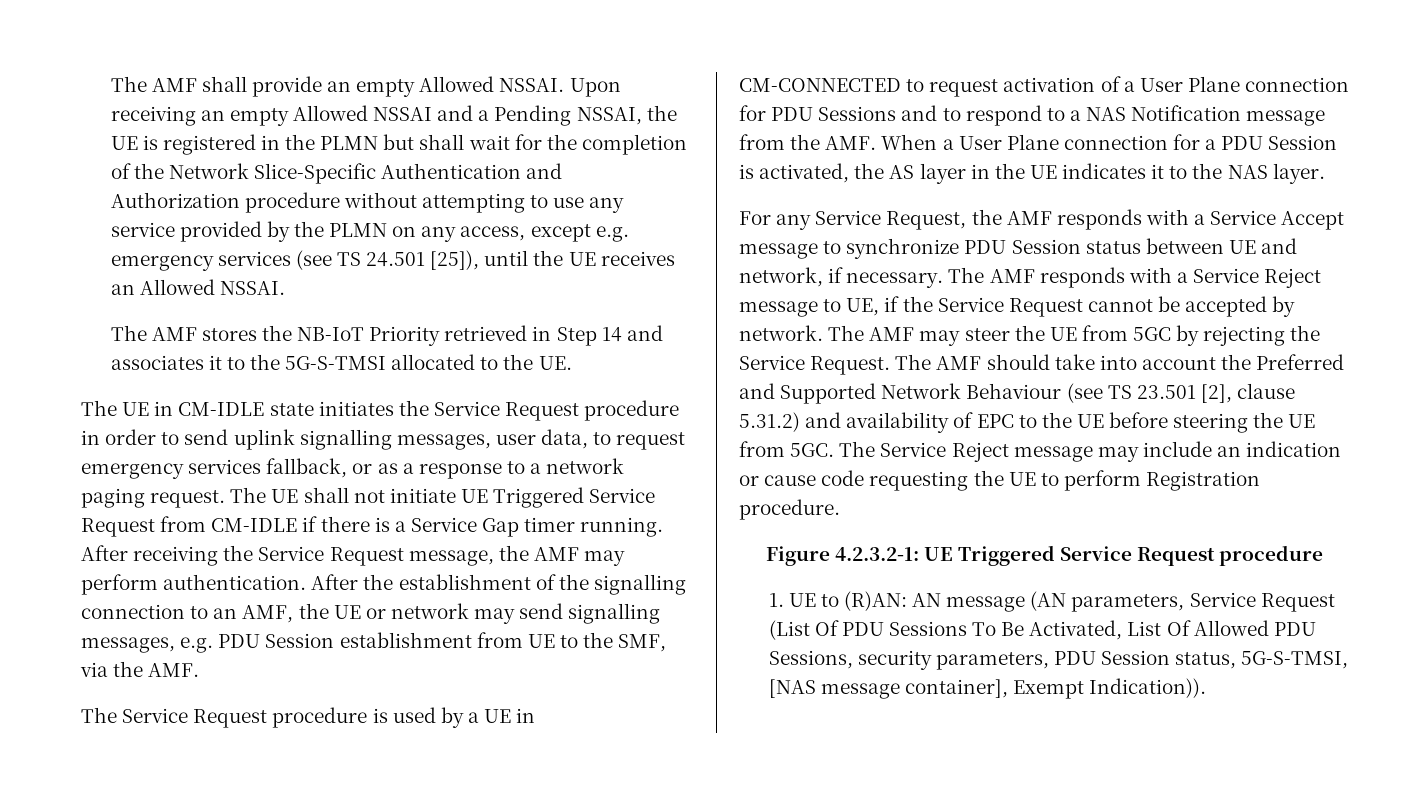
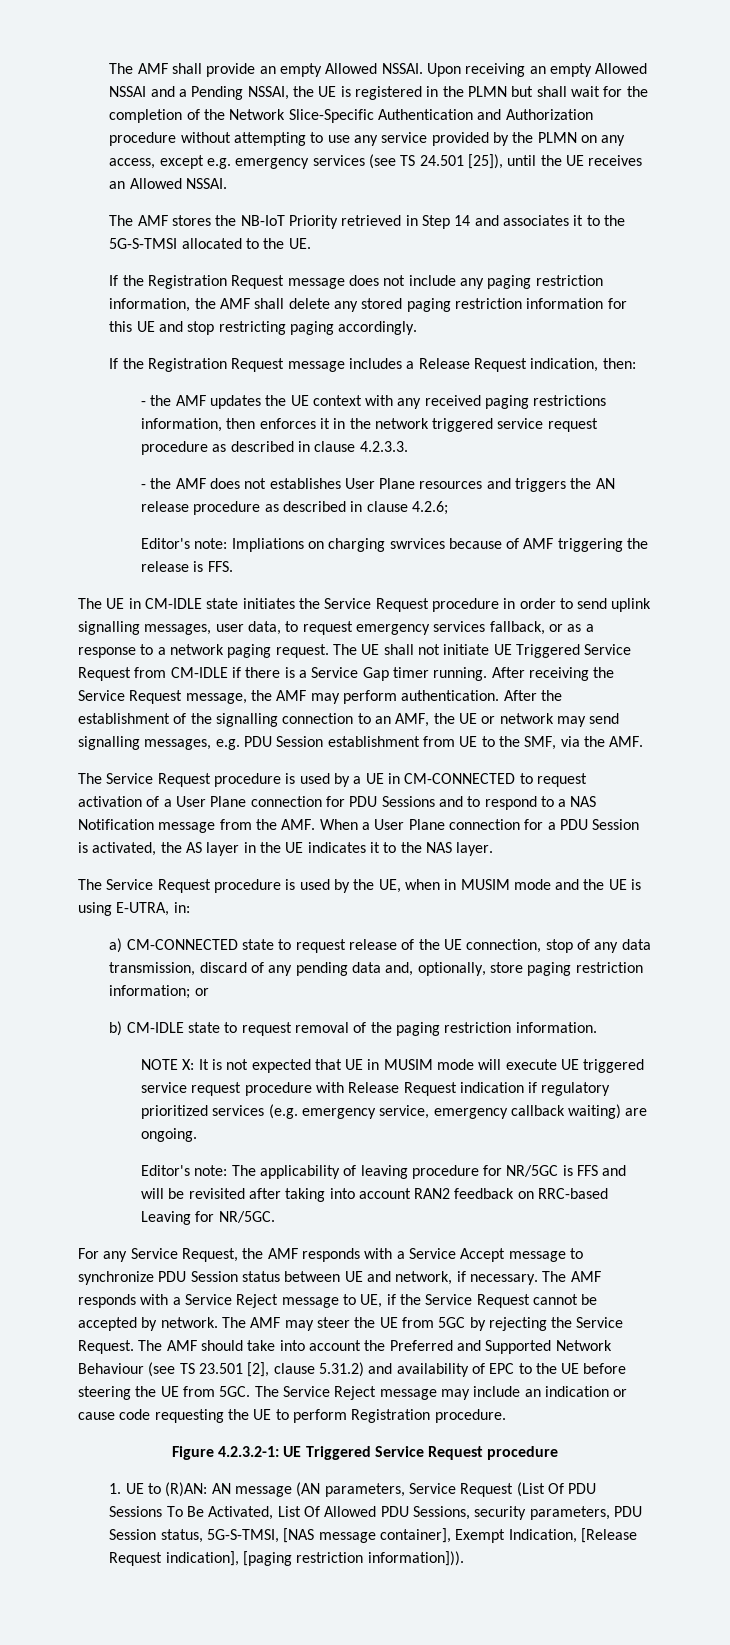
+ If the Registration Request message does not include any paging restriction information, the AMF shall delete any stored paging restriction information for this UE and stop restricting paging accordingly.
+ If the Registration Request message includes a Release Request indication, then:
+ - the AMF updates the UE context with any received paging restrictions information, then enforces it in the network triggered service request procedure as described in clause 4.2.3.3.
+ - the AMF does not establishes User Plane resources and triggers the AN release procedure as described in clause 4.2.6;
+ Editor's note: Impliations on charging swrvices because of AMF triggering the release is FFS.
+ The Service Request procedure is used by the UE, when in MUSIM mode and the UE is using E-UTRA, in:
+ a) CM-CONNECTED state to request release of the UE connection, stop of any data transmission, discard of any pending data and, optionally, store paging restriction information; or
+ b) CM-IDLE state to request removal of the paging restriction information.
+ NOTE X: It is not expected that UE in MUSIM mode will execute UE triggered service request procedure with Release Request indication if regulatory prioritized services (e.g. emergency service, emergency callback waiting) are ongoing.
+ Editor's note: The applicability of leaving procedure for NR/5GC is FFS and will be revisited after taking into account RAN2 feedback on RRC-based Leaving for NR/5GC.
- 1. UE to (R)AN: AN message (AN parameters, Service Request (List Of PDU Sessions To Be Activated, List Of Allowed PDU Sessions, security parameters, PDU Session status, 5G-S-TMSI, [NAS message container], Exempt Indication)).
+ 1. UE to (R)AN: AN message (AN parameters, Service Request (List Of PDU Sessions To Be Activated, List Of Allowed PDU Sessions, security parameters, PDU Session status, 5G-S-TMSI, [NAS message container], Exempt Indication, [Release Request indication], [paging restriction information])).

